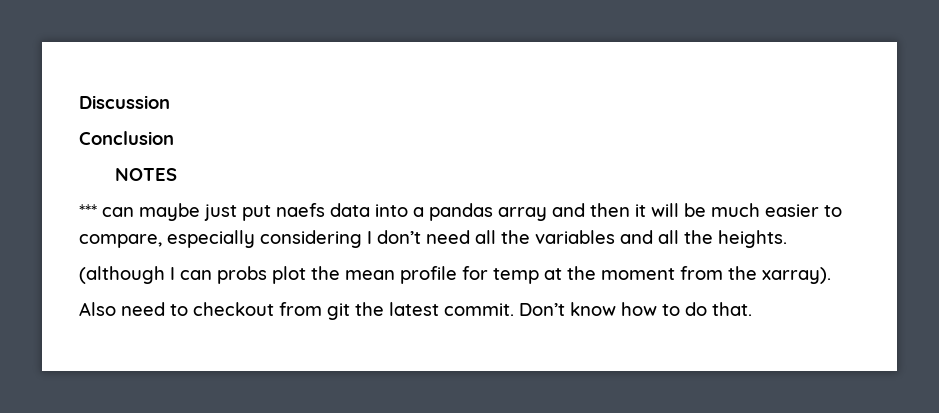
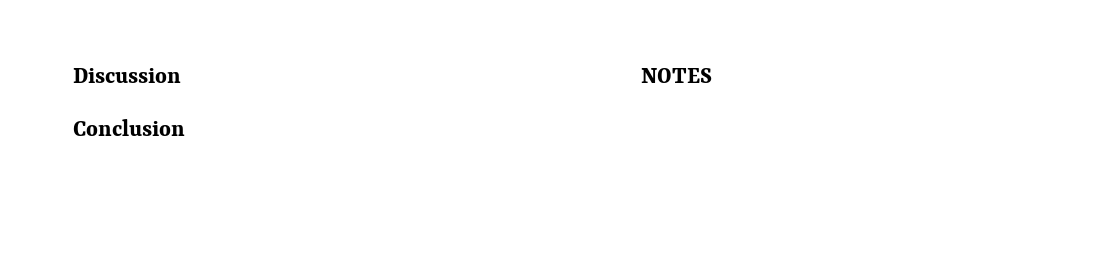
- *** can maybe just put naefs data into a pandas array and then it will be much easier to compare, especially considering I don’t need all the variables and all the heights.
- (although I can probs plot the mean profile for temp at the moment from the xarray).
- Also need to checkout from git the latest commit. Don’t know how to do that.

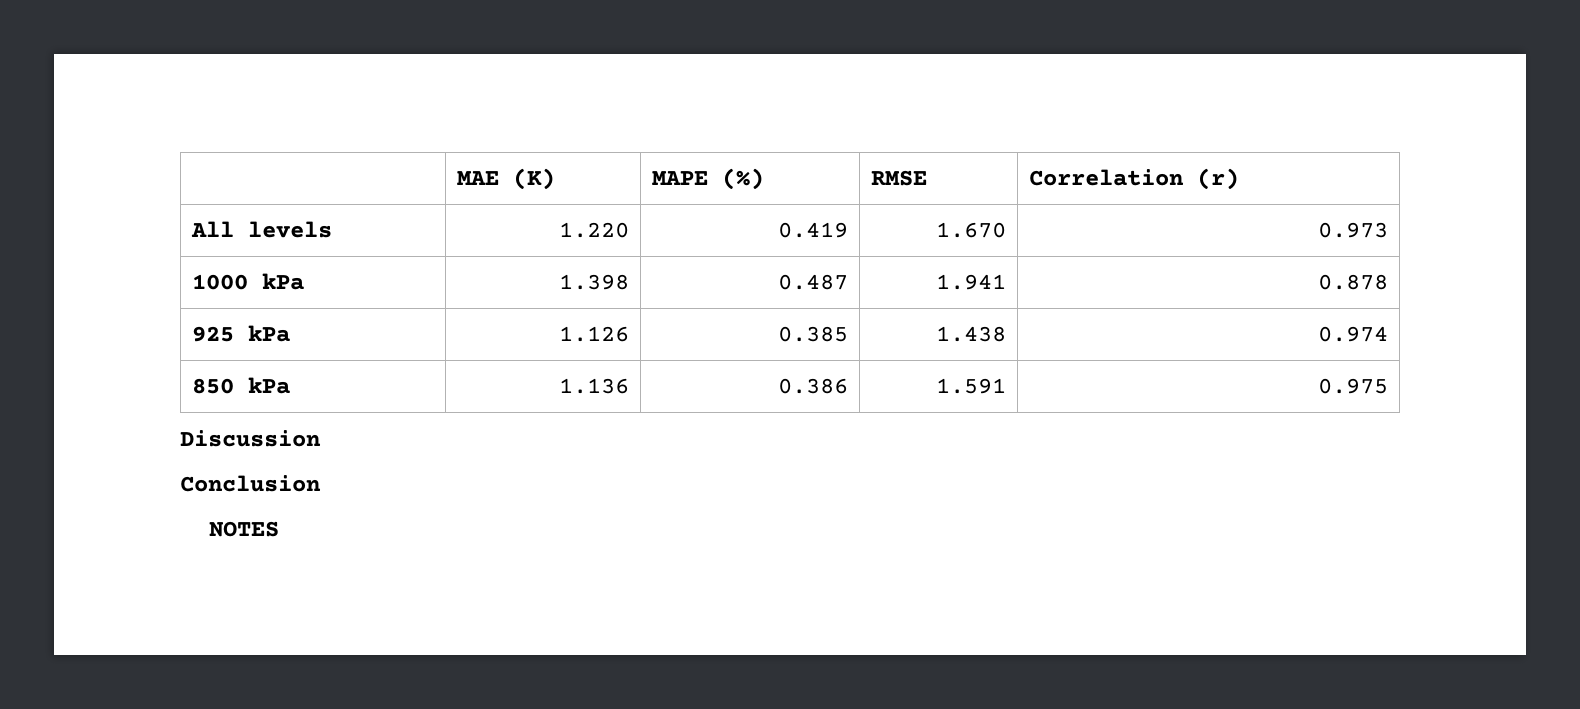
+ | MAE (K) | MAPE (%) | RMSE | Correlation (r)
+ All levels | 1.220 | 0.419 | 1.670 | 0.973
+ 1000 kPa | 1.398 | 0.487 | 1.941 | 0.878
+ 925 kPa | 1.126 | 0.385 | 1.438 | 0.974
+ 850 kPa | 1.136 | 0.386 | 1.591 | 0.975

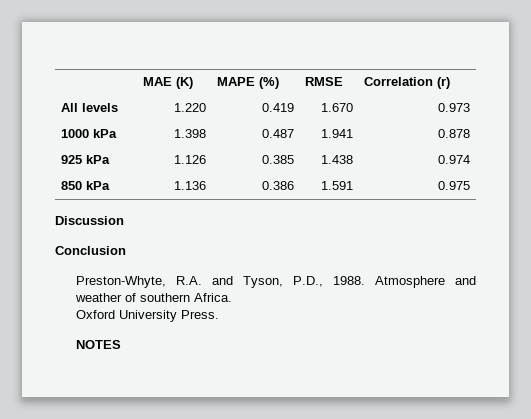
+ Preston-Whyte, R.A. and Tyson, P.D., 1988. Atmosphere and weather of southern Africa.
+ Oxford University Press.

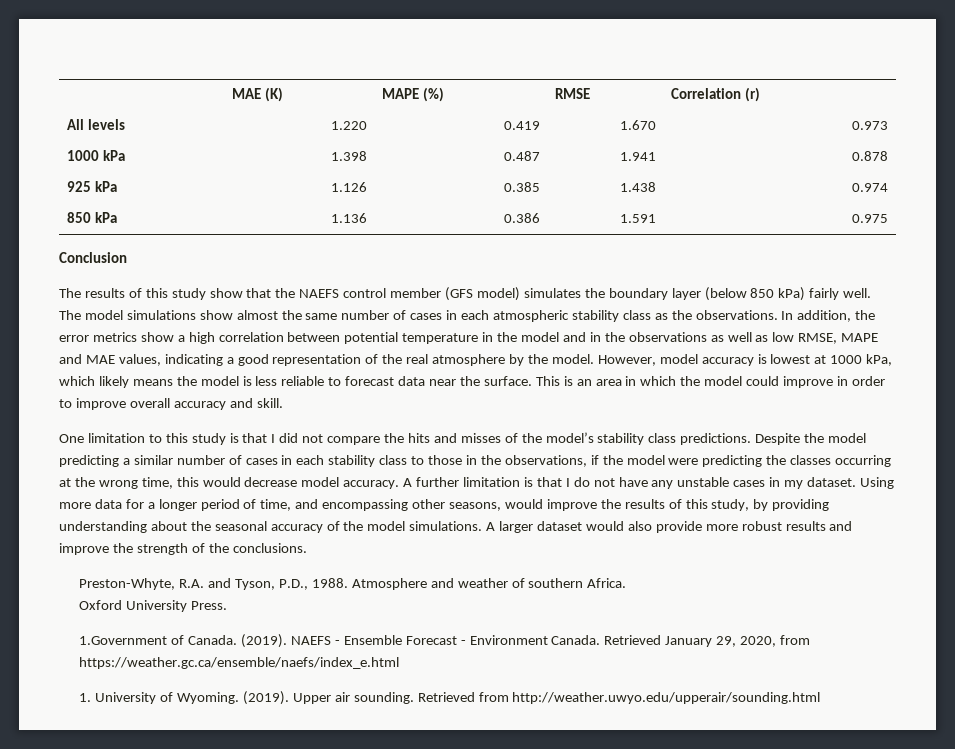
- Discussion
  Conclusion
+ The results of this study show that the NAEFS control member (GFS model) simulates the boundary layer (below 850 kPa) fairly well. The model simulations show almost the same number of cases in each atmospheric stability class as the observations. In addition, the error metrics show a high correlation between potential temperature in the model and in the observations as well as low RMSE, MAPE and MAE values, indicating a good representation of the real atmosphere by the model. However, model accuracy is lowest at 1000 kPa, which likely means the model is less reliable to forecast data near the surface. This is an area in which the model could improve in order to improve overall accuracy and skill.
+ One limitation to this study is that I did not compare the hits and misses of the model’s stability class predictions. Despite the model predicting a similar number of cases in each stability class to those in the observations, if the model were predicting the classes occurring at the wrong time, this would decrease model accuracy. A further limitation is that I do not have any unstable cases in my dataset. Using more data for a longer period of time, and encompassing other seasons, would improve the results of this study, by providing understanding about the seasonal accuracy of the model simulations. A larger dataset would also provide more robust results and improve the strength of the conclusions.
- NOTES
+ 1.Government of Canada. (2019). NAEFS - Ensemble Forecast - Environment Canada. Retrieved January 29, 2020, from https://weather.gc.ca/ensemble/naefs/index_e.html
+ 1. University of Wyoming. (2019). Upper air sounding. Retrieved from http://weather.uwyo.edu/upperair/sounding.html

